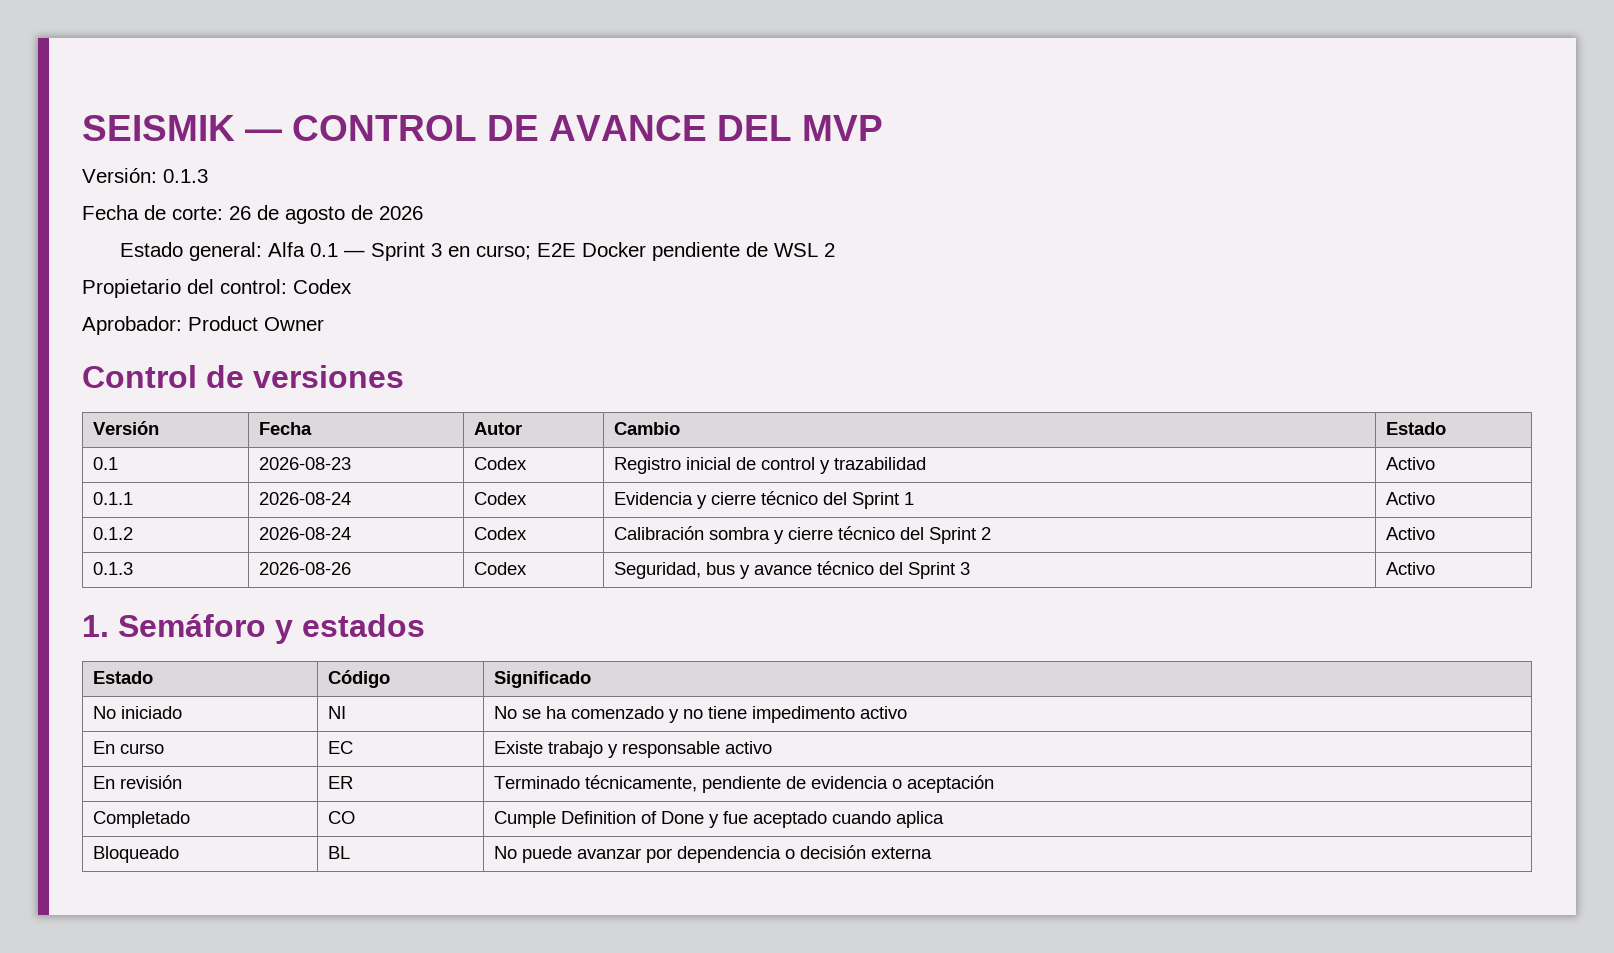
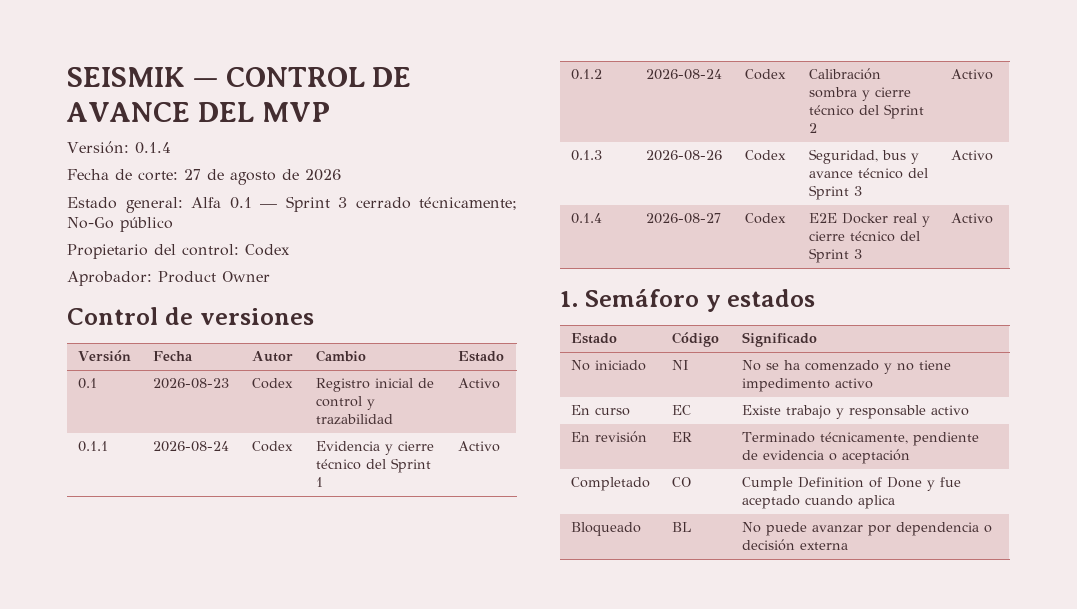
- Versión: 0.1.3
+ Versión: 0.1.4
- Fecha de corte: 26 de agosto de 2026
+ Fecha de corte: 27 de agosto de 2026
- Estado general: Alfa 0.1 — Sprint 3 en curso; E2E Docker pendiente de WSL 2
+ Estado general: Alfa 0.1 — Sprint 3 cerrado técnicamente; No-Go público
+ 0.1.4 | 2026-08-27 | Codex | E2E Docker real y cierre técnico del Sprint 3 | Activo

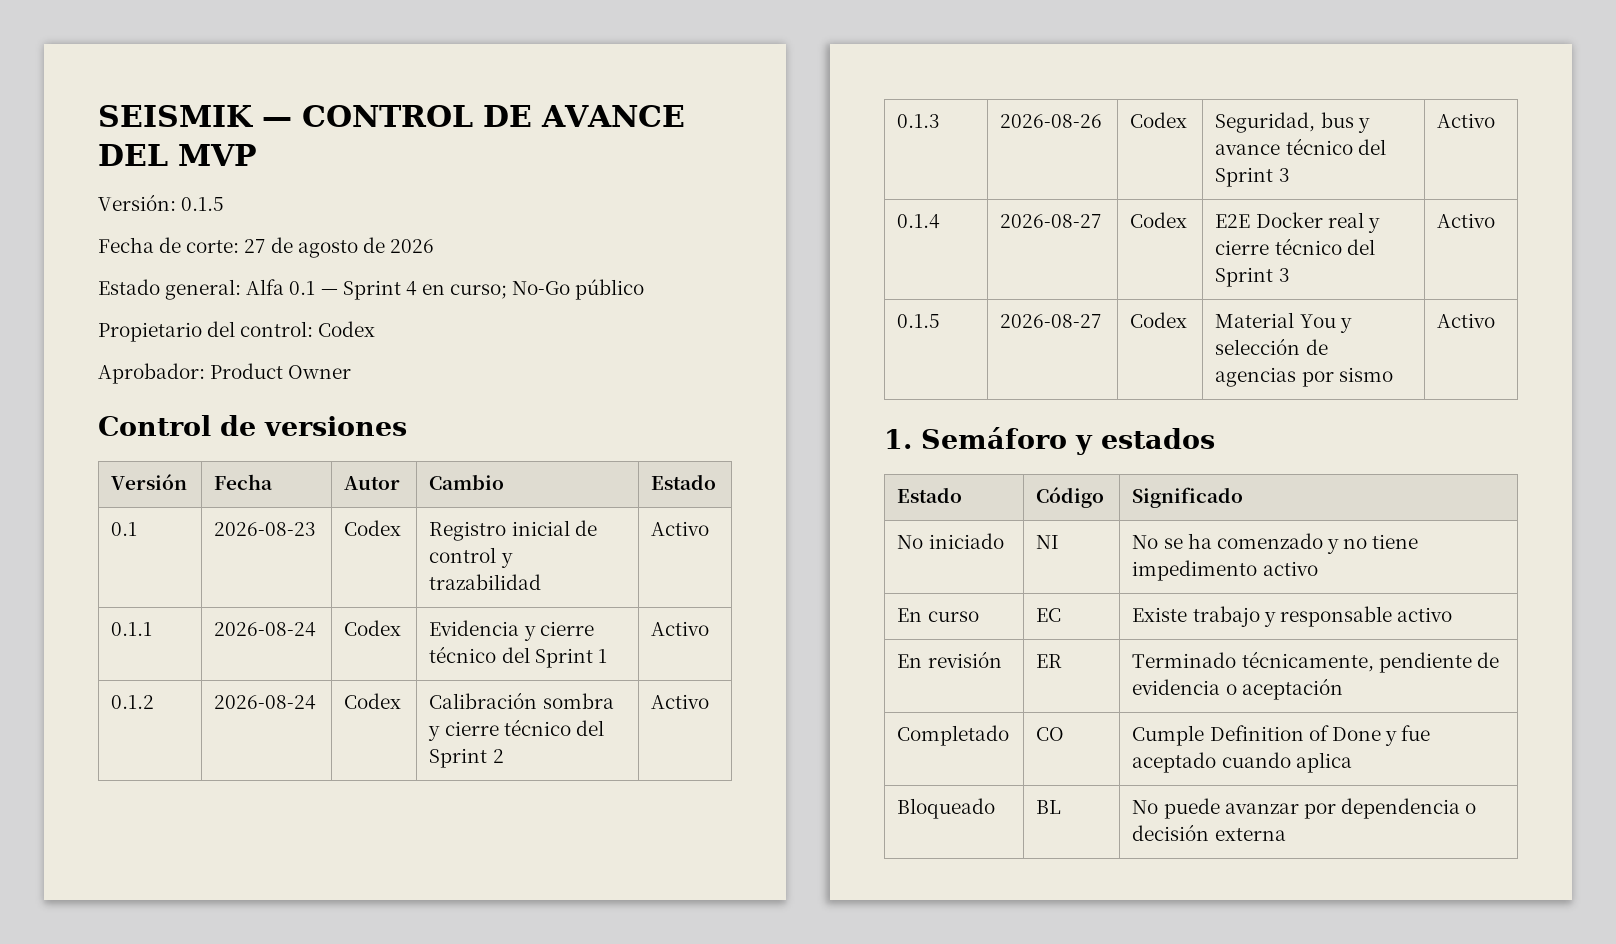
- Versión: 0.1.4
+ Versión: 0.1.5
- Estado general: Alfa 0.1 — Sprint 3 cerrado técnicamente; No-Go público
+ Estado general: Alfa 0.1 — Sprint 4 en curso; No-Go público
+ 0.1.5 | 2026-08-27 | Codex | Material You y selección de agencias por sismo | Activo

